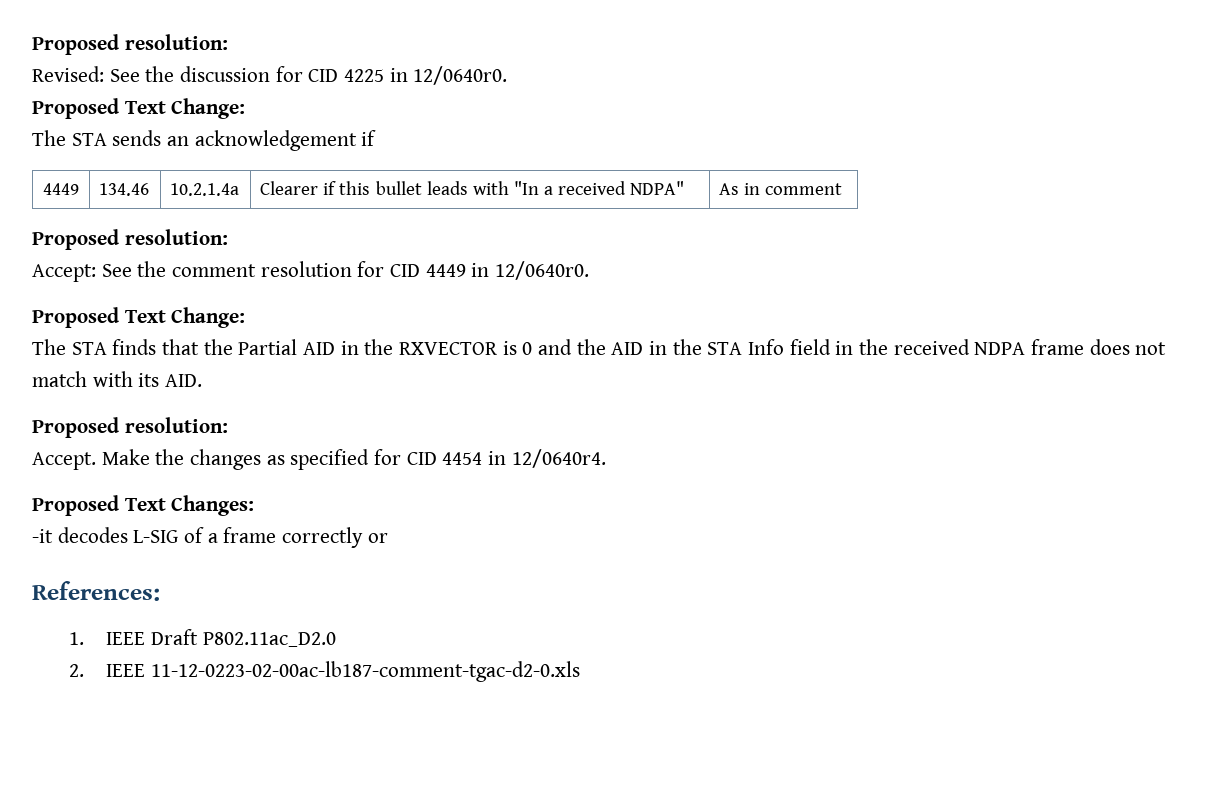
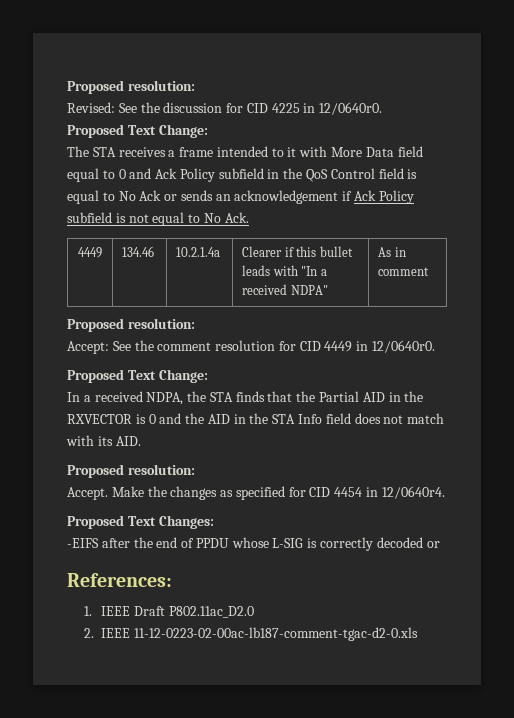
- The STA sends an acknowledgement if
+ The STA receives a frame intended to it with More Data field equal to 0 and Ack Policy subfield in the QoS Control field is equal to No Ack or sends an acknowledgement if Ack Policy subfield is not equal to No Ack.
- The STA finds that the Partial AID in the RXVECTOR is 0 and the AID in the STA Info field in the received NDPA frame does not match with its AID.
+ In a received NDPA, the STA finds that the Partial AID in the RXVECTOR is 0 and the AID in the STA Info field does not match with its AID.
- -it decodes L-SIG of a frame correctly or
+ -EIFS after the end of PPDU whose L-SIG is correctly decoded or

